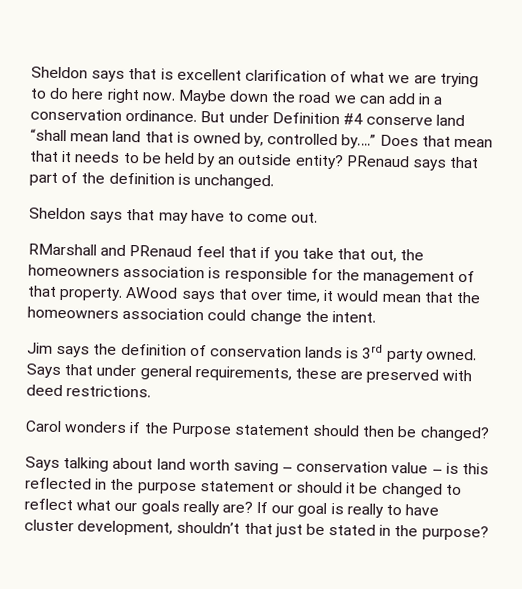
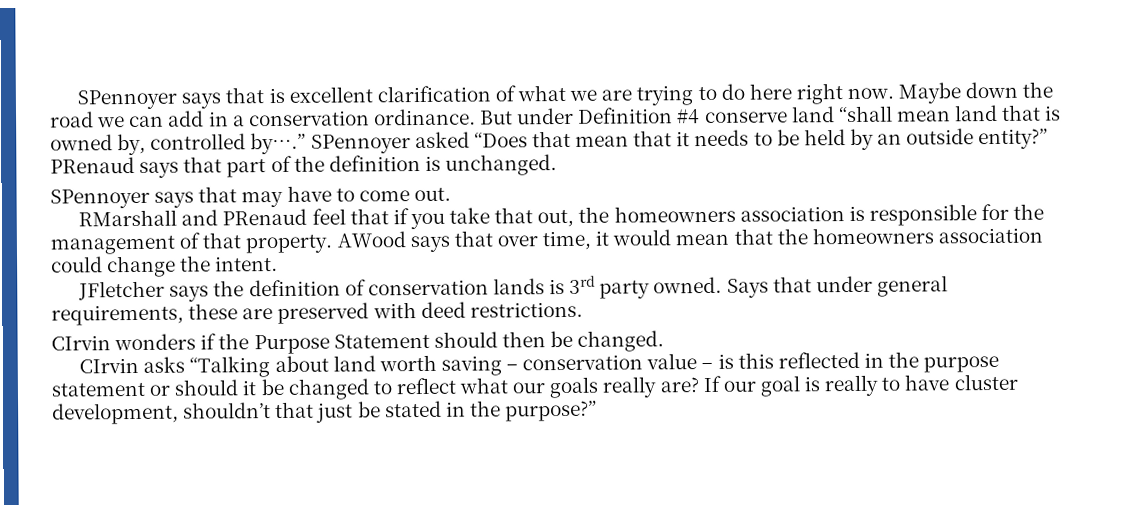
- Sheldon says that is excellent clarification of what we are trying to do here right now.
+ SPennoyer says that is excellent clarification of what we are trying to do here right now.
- Does that mean that it needs to be held by an outside entity?
+ SPennoyer asked “Does that mean that it needs to be held by an outside entity?”
- Sheldon says that may have to come out.
+ SPennoyer says that may have to come out.
- Jim says the definition of conservation lands is 3rd party owned.
+ JFletcher says the definition of conservation lands is 3rd party owned.
- Carol wonders if the Purpose statement should then be changed?
- Says talking about land worth saving – conservation value – is this reflected in the purpose statement or should it be changed to reflect what our goals really are?
+ CIrvin wonders if the Purpose Statement should then be changed.
+ CIrvin asks “Talking about land worth saving – conservation value – is this reflected in the purpose statement or should it be changed to reflect what our goals really are?
- If our goal is really to have cluster development, shouldn’t that just be stated in the purpose?
+ If our goal is really to have cluster development, shouldn’t that just be stated in the purpose?”

